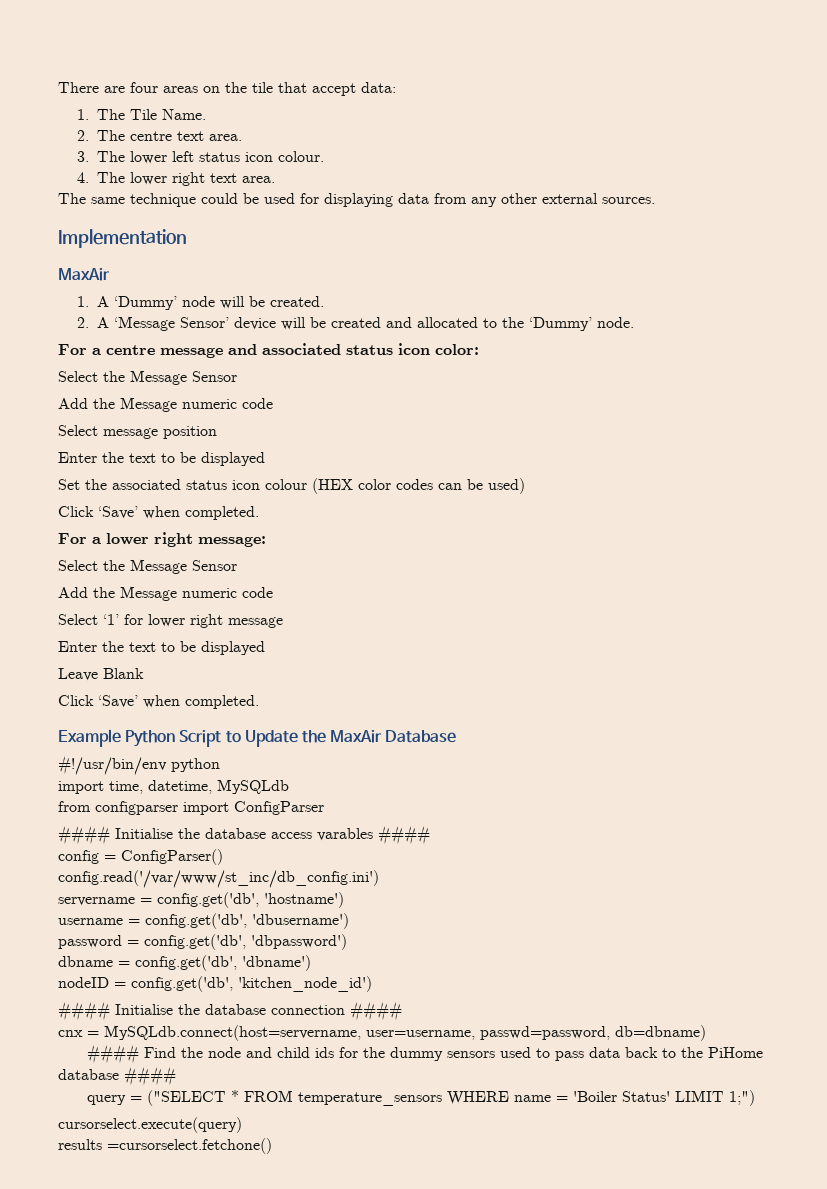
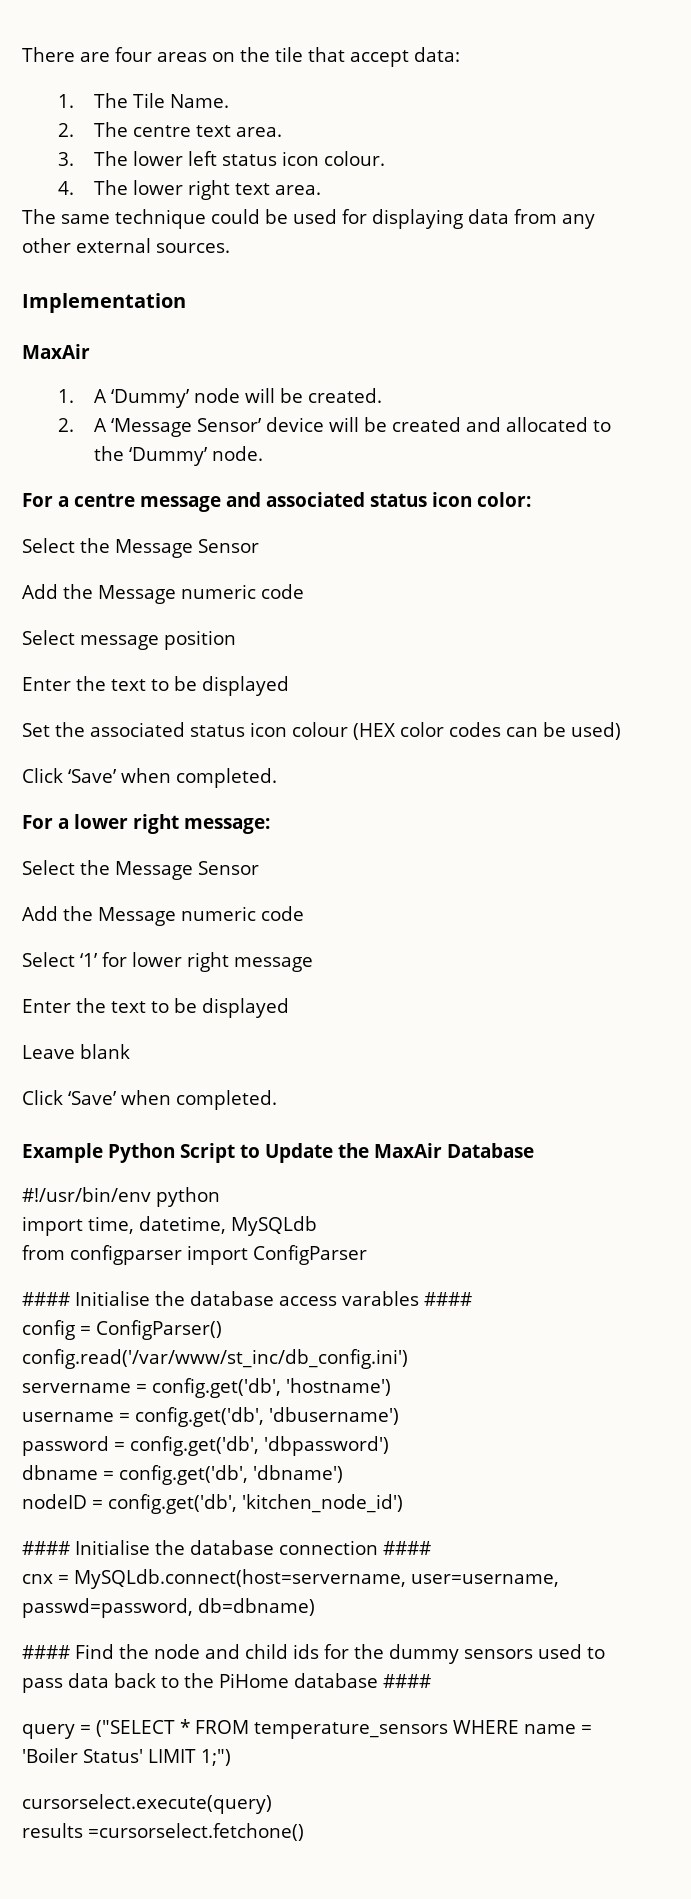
- Leave Blank
+ Leave blank

